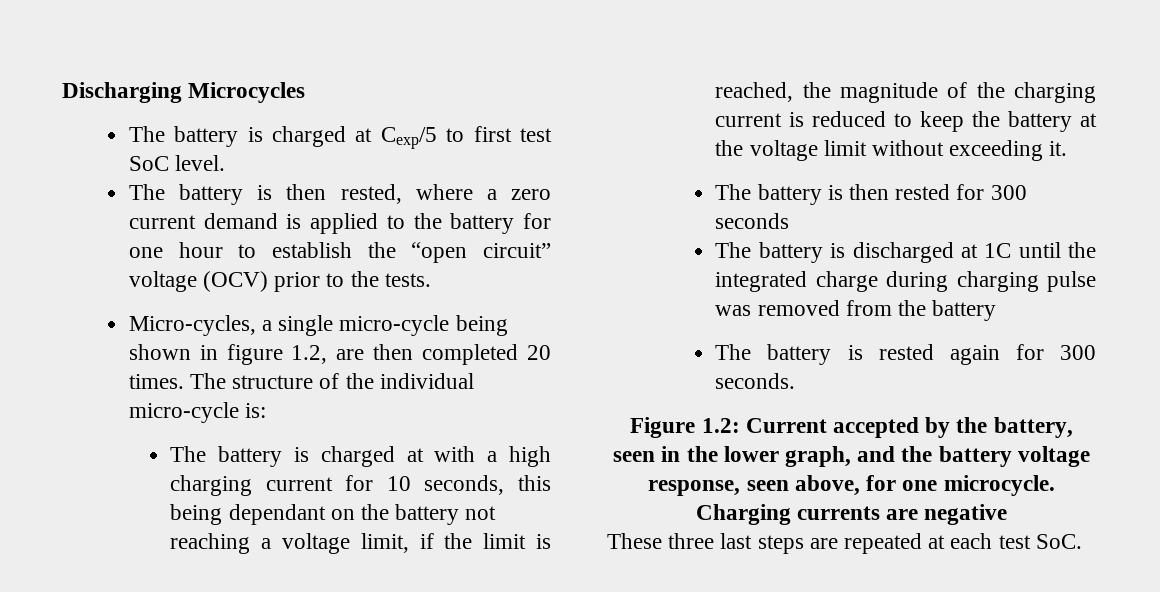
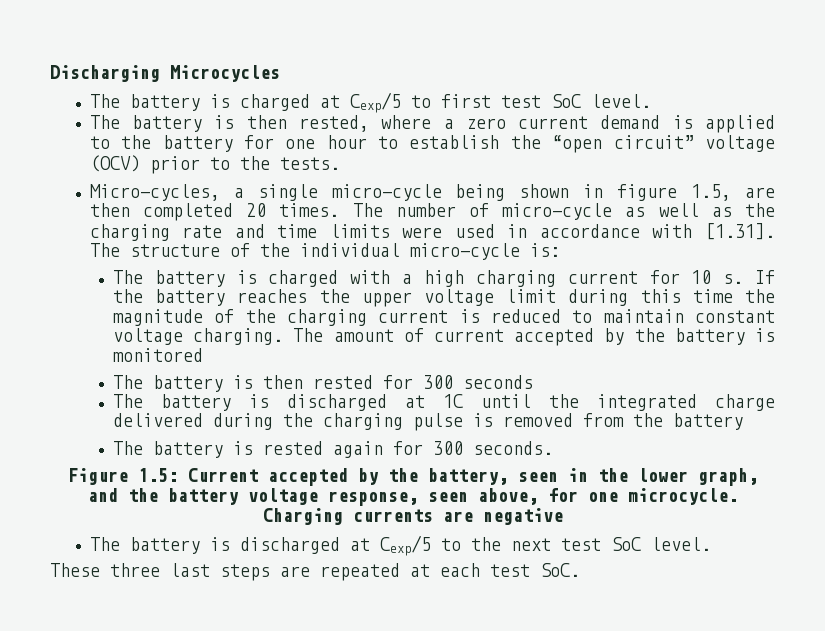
- Micro-cycles, a single micro-cycle being shown in figure 1.2, are then completed 20 times.
+ Micro-cycles, a single micro-cycle being shown in figure 1.5, are then completed 20 times.
- The structure of the individual micro-cycle is:
+ The number of micro-cycle as well as the charging rate and time limits were used in accordance with [1.31]. The structure of the individual micro-cycle is:
- The battery is charged at with a high charging current for 10 seconds, this being dependant on the battery not reaching a voltage limit, if the limit is reached, the magnitude of the charging current is reduced to keep the battery at the voltage limit without exceeding it.
+ The battery is charged with a high charging current for 10 s. If the battery reaches the upper voltage limit during this time the magnitude of the charging current is reduced to maintain constant voltage charging. The amount of current accepted by the battery is monitored
- The battery is discharged at 1C until the integrated charge during charging pulse was removed from the battery
+ The battery is discharged at 1C until the integrated charge delivered during the charging pulse is removed from the battery
- Figure 1.2: Current accepted by the battery, seen in the lower graph, and the battery voltage response, seen above, for one microcycle.
+ Figure 1.5: Current accepted by the battery, seen in the lower graph, and the battery voltage response, seen above, for one microcycle.
+ The battery is discharged at Cexp/5 to the next test SoC level.

